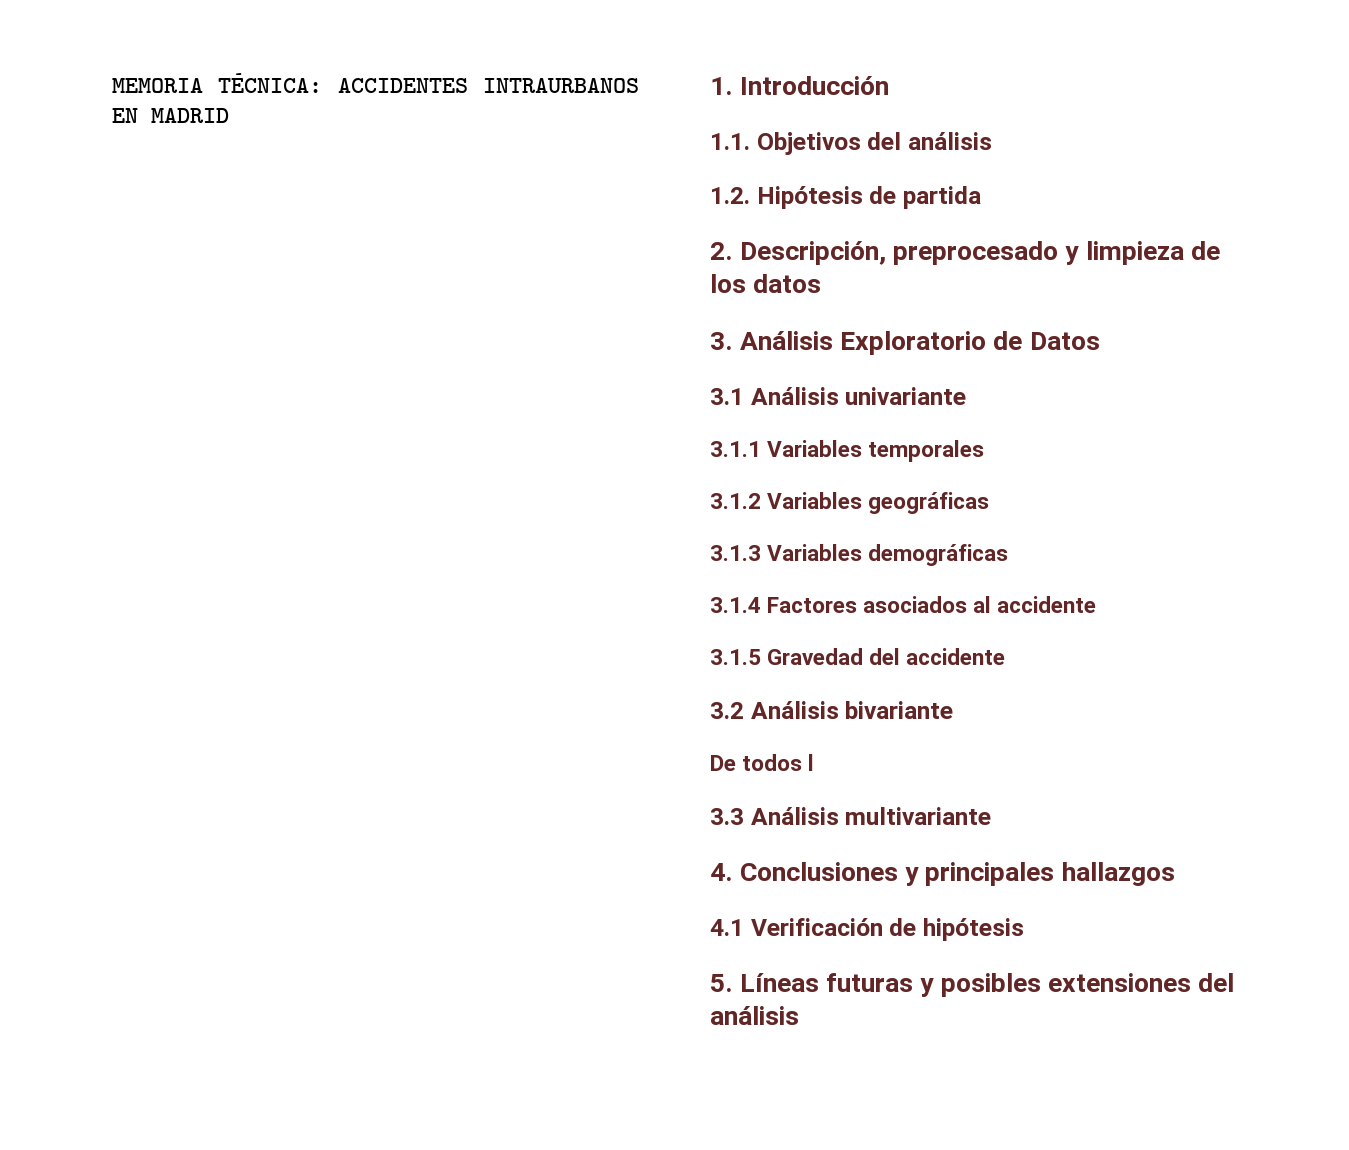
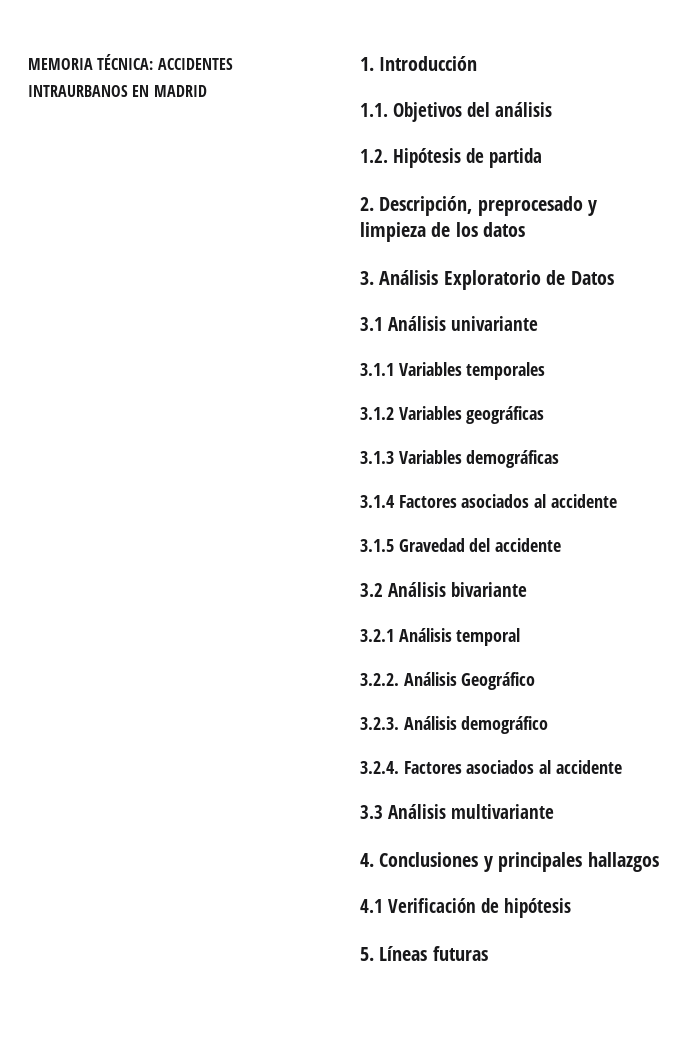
- De todos l
+ 3.2.1 Análisis temporal
+ 3.2.2. Análisis Geográfico
+ 3.2.3. Análisis demográfico
+ 3.2.4. Factores asociados al accidente
- 5. Líneas futuras y posibles extensiones del análisis
+ 5. Líneas futuras

